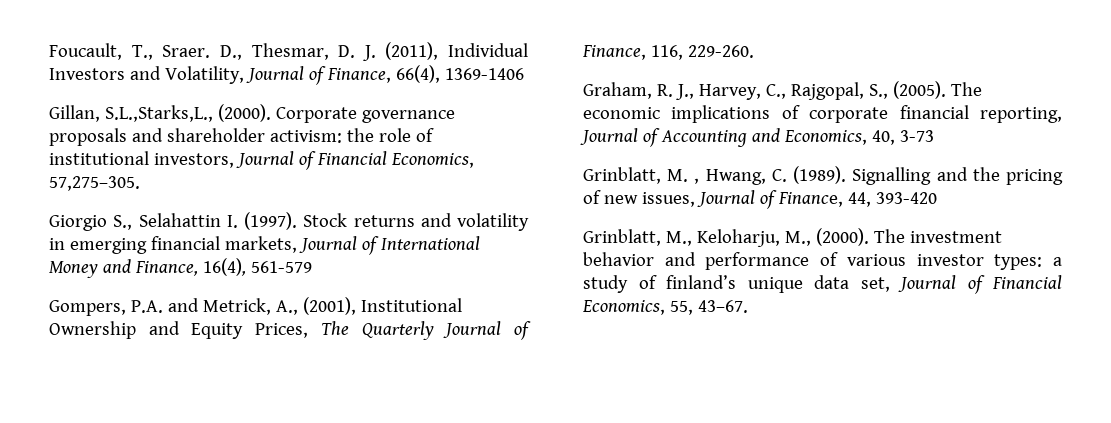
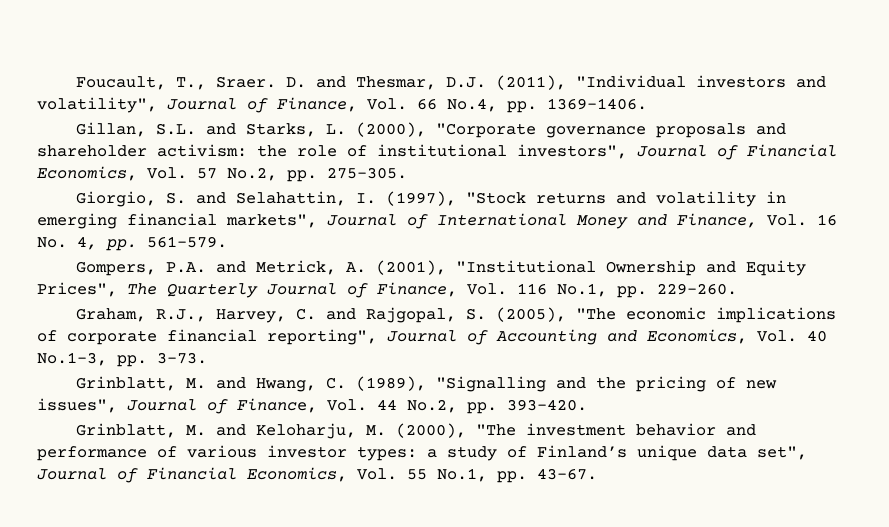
- D., Thesmar, D. J. (2011), Individual Investors and Volatility, Journal of Finance, 66(4), 1369-1406
- Gillan, S.L.,Starks,L., (2000). Corporate governance proposals and shareholder activism: the role of institutional investors, Journal of Financial Economics, 57,275–305.
- Giorgio S., Selahattin I. (1997). Stock returns and volatility in emerging financial markets, Journal of International Money and Finance, 16(4), 561-579
+ D. and Thesmar, D.J. (2011), "Individual investors and volatility", Journal of Finance, Vol. 66 No.4, pp. 1369-1406.
+ Gillan, S.L. and Starks, L. (2000), "Corporate governance proposals and shareholder activism: the role of institutional investors", Journal of Financial Economics, Vol. 57 No.2, pp. 275–305.
+ Giorgio, S. and Selahattin, I. (1997), "Stock returns and volatility in emerging financial markets", Journal of International Money and Finance, Vol. 16 No. 4, pp. 561-579.
- Gompers, P.A. and Metrick, A., (2001), Institutional Ownership and Equity Prices, The Quarterly Journal of Finance, 116, 229-260.
- Graham, R. J., Harvey, C., Rajgopal, S., (2005). The economic implications of corporate financial reporting, Journal of Accounting and Economics, 40, 3-73
- Grinblatt, M. , Hwang, C. (1989). Signalling and the pricing of new issues, Journal of Finance, 44, 393-420
- Grinblatt, M., Keloharju, M., (2000). The investment behavior and performance of various investor types: a study of finland’s unique data set, Journal of Financial Economics, 55, 43–67.
+ Gompers, P.A. and Metrick, A. (2001), "Institutional Ownership and Equity Prices", The Quarterly Journal of Finance, Vol. 116 No.1, pp. 229-260.
+ Graham, R.J., Harvey, C. and Rajgopal, S. (2005), "The economic implications of corporate financial reporting", Journal of Accounting and Economics, Vol. 40 No.1-3, pp. 3-73.
+ Grinblatt, M. and Hwang, C. (1989), "Signalling and the pricing of new issues", Journal of Finance, Vol. 44 No.2, pp. 393-420.
+ Grinblatt, M. and Keloharju, M. (2000), "The investment behavior and performance of various investor types: a study of Finland’s unique data set", Journal of Financial Economics, Vol. 55 No.1, pp. 43–67.

